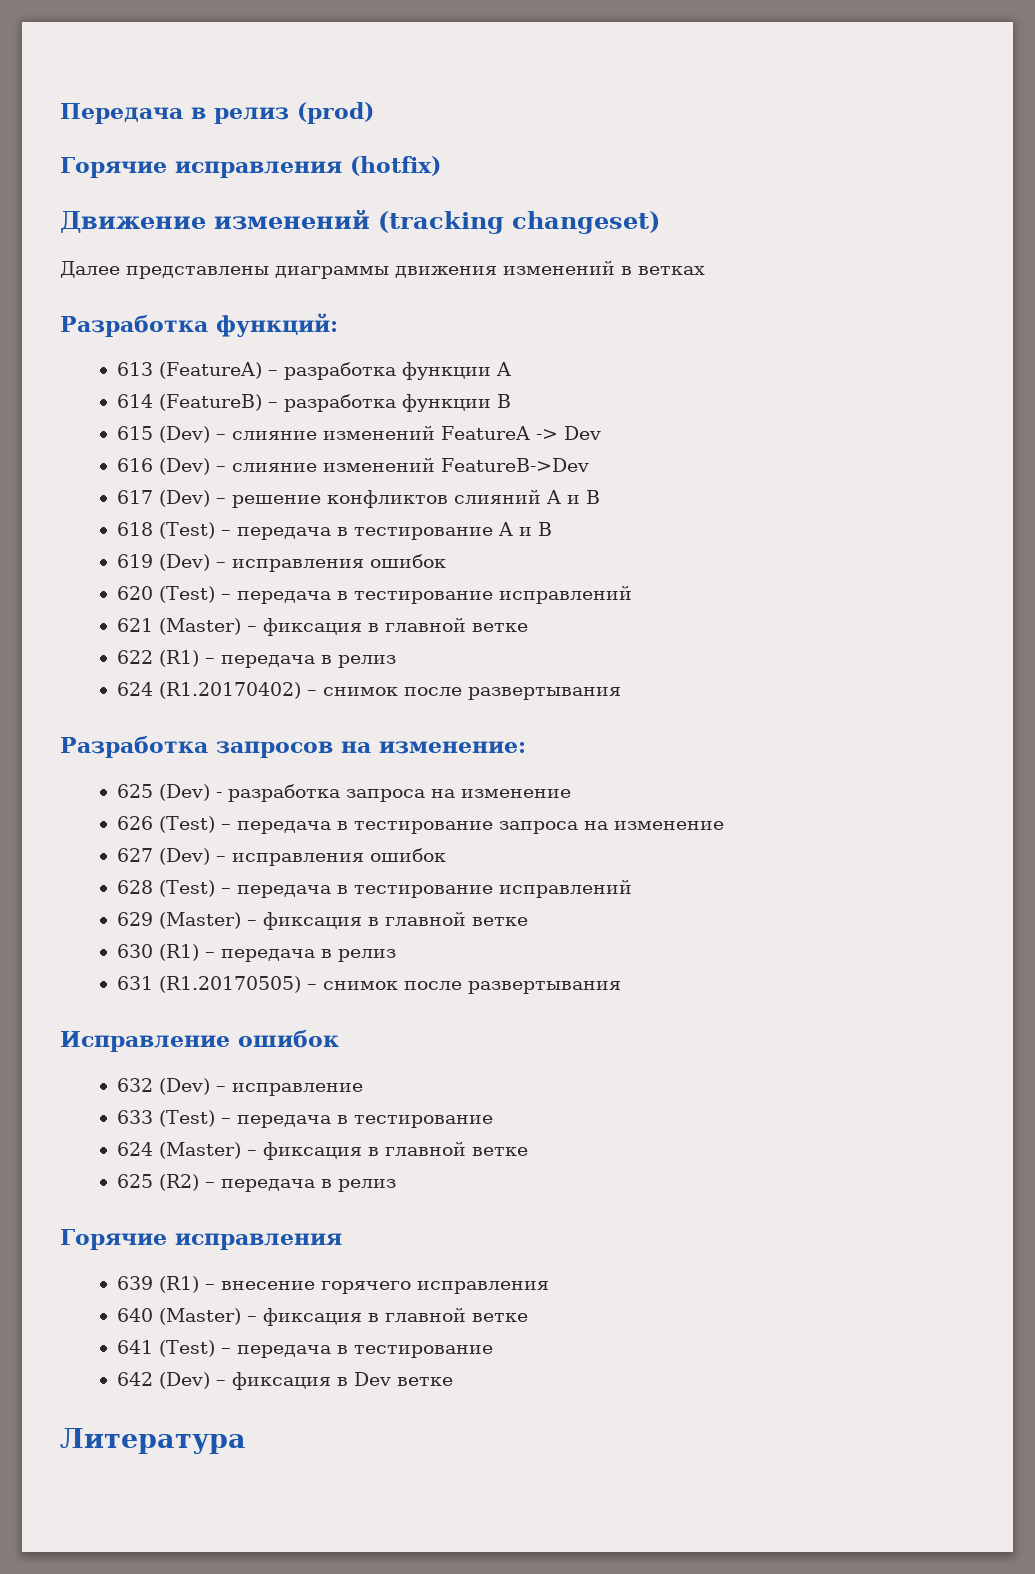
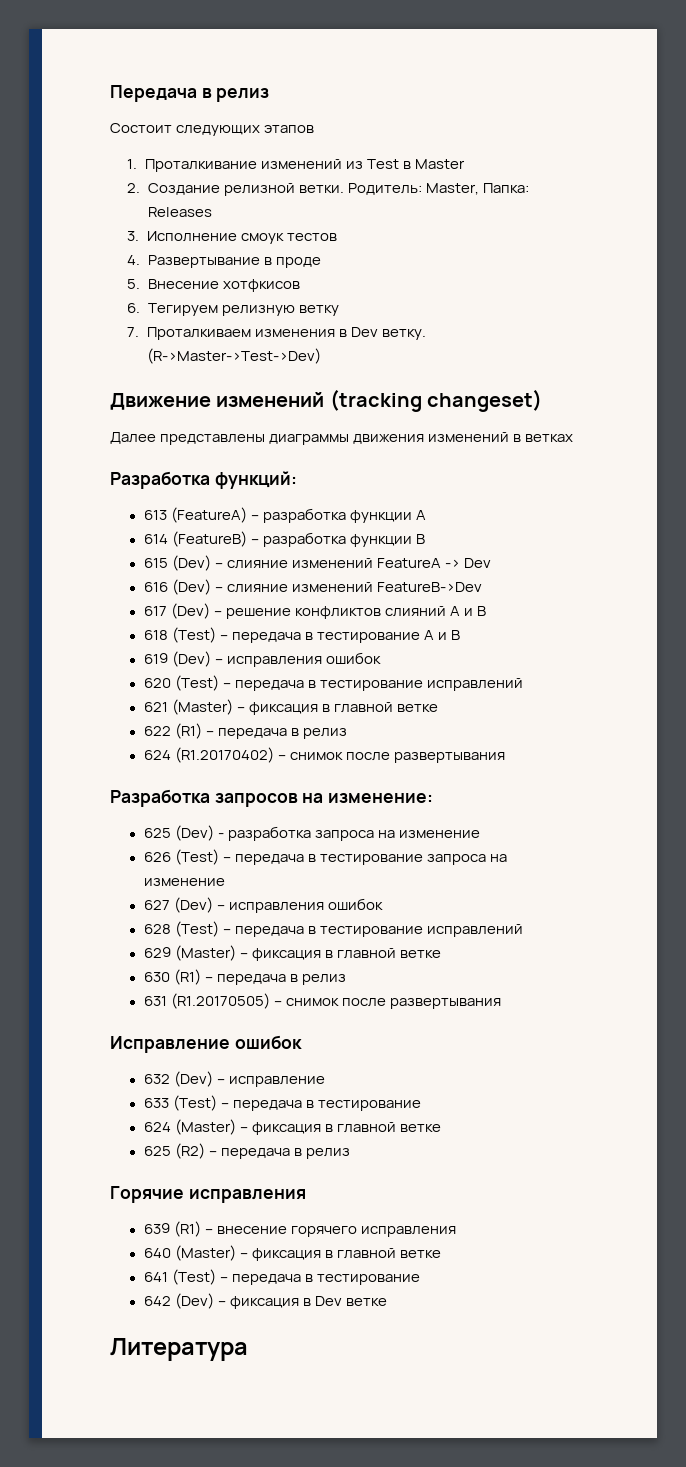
- Передача в релиз (prod)
- Горячие исправления (hotfix)
+ Передача в релиз
+ Состоит следующих этапов
+ 1. Проталкивание изменений из Test в Master
+ 2. Создание релизной ветки. Родитель: Master, Папка: Releases
+ 3. Исполнение смоук тестов
+ 4. Развертывание в проде
+ 5. Внесение хотфкисов
+ 6. Тегируем релизную ветку
+ 7. Проталкиваем изменения в Dev ветку. (R->Master->Test->Dev)

